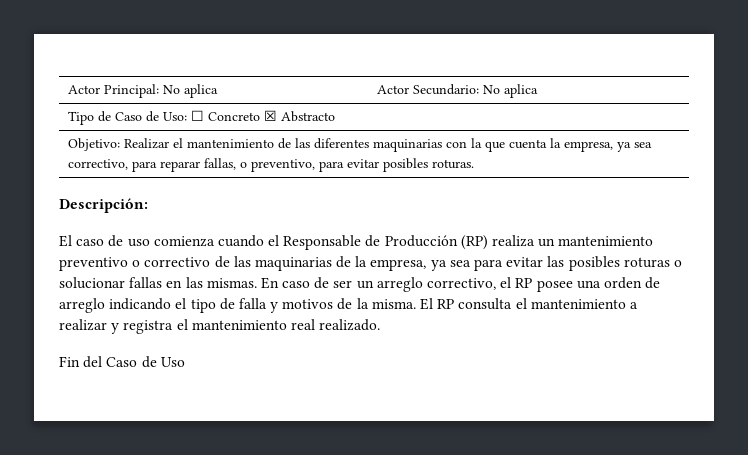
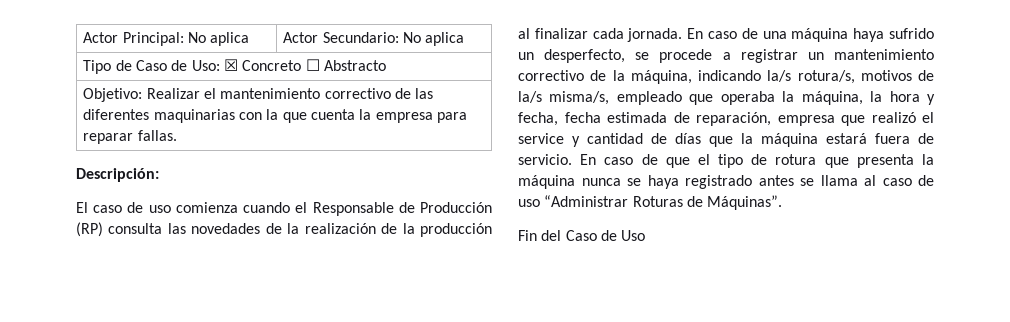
- Tipo de Caso de Uso: ☐ Concreto ☒ Abstracto
+ Tipo de Caso de Uso: ☒ Concreto ☐ Abstracto
- Objetivo: Realizar el mantenimiento de las diferentes maquinarias con la que cuenta la empresa, ya sea correctivo, para reparar fallas, o preventivo, para evitar posibles roturas.
+ Objetivo: Realizar el mantenimiento correctivo de las diferentes maquinarias con la que cuenta la empresa para reparar fallas.
- El caso de uso comienza cuando el Responsable de Producción (RP) realiza un mantenimiento preventivo o correctivo de las maquinarias de la empresa, ya sea para evitar las posibles roturas o solucionar fallas en las mismas. En caso de ser un arreglo correctivo, el RP posee una orden de arreglo indicando el tipo de falla y motivos de la misma. El RP consulta el mantenimiento a realizar y registra el mantenimiento real realizado.
+ El caso de uso comienza cuando el Responsable de Producción (RP) consulta las novedades de la realización de la producción al finalizar cada jornada. En caso de una máquina haya sufrido un desperfecto, se procede a registrar un mantenimiento correctivo de la máquina, indicando la/s rotura/s, motivos de la/s misma/s, empleado que operaba la máquina, la hora y fecha, fecha estimada de reparación, empresa que realizó el service y cantidad de días que la máquina estará fuera de servicio. En caso de que el tipo de rotura que presenta la máquina nunca se haya registrado antes se llama al caso de uso “Administrar Roturas de Máquinas”.

